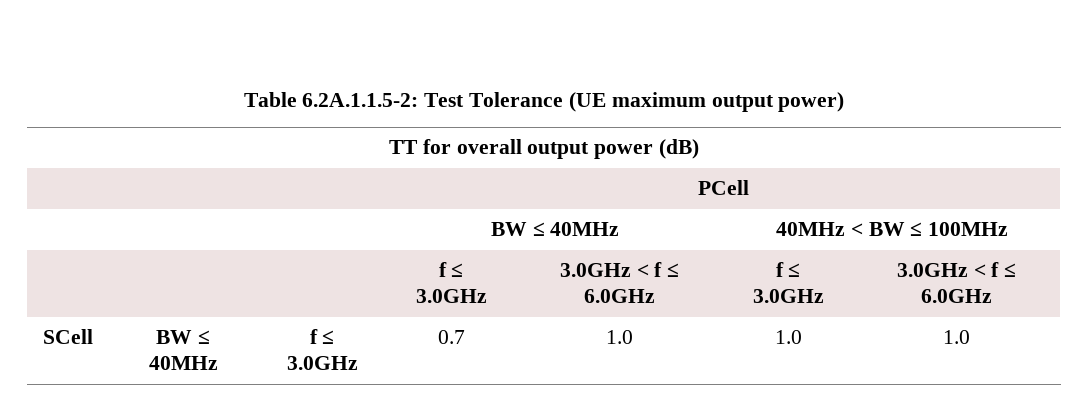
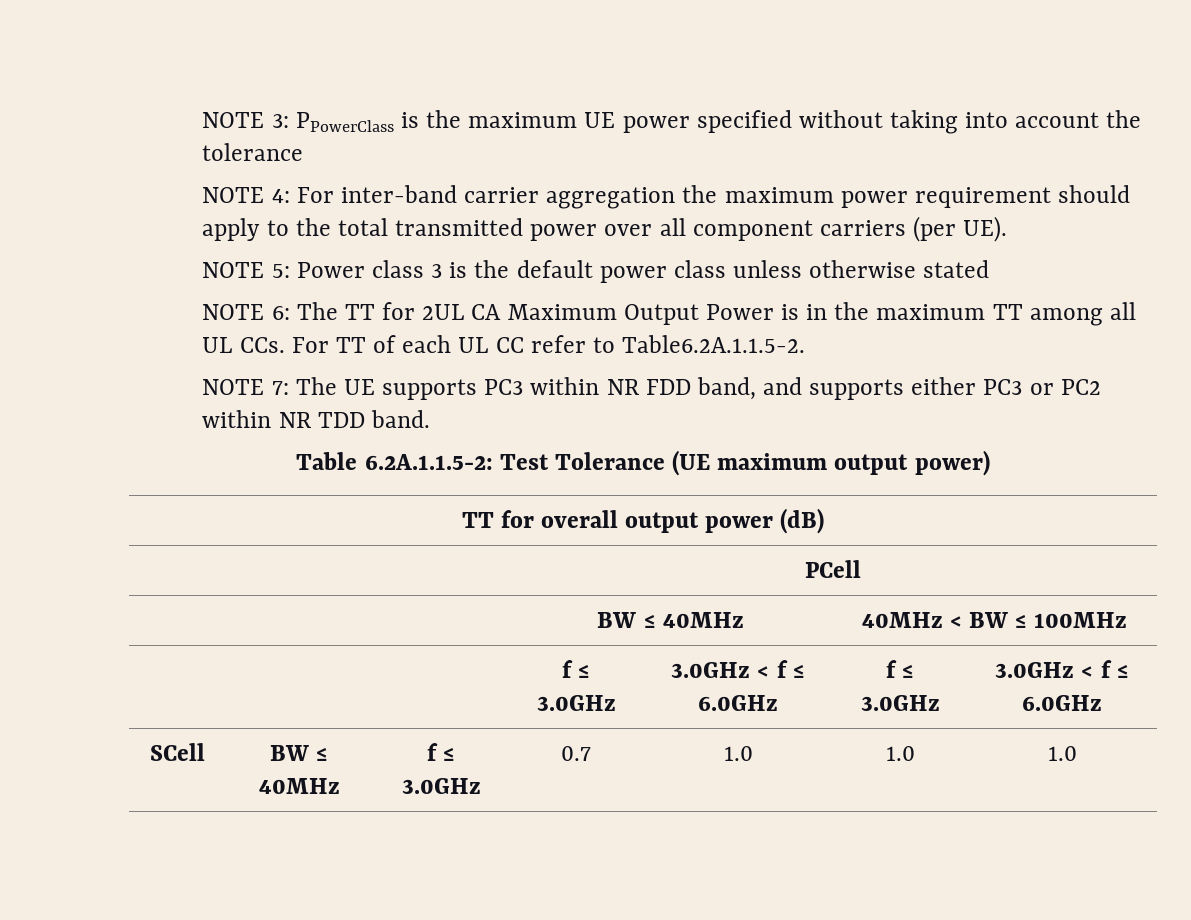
+ NOTE 3: PPowerClass is the maximum UE power specified without taking into account the tolerance
+ NOTE 4: For inter-band carrier aggregation the maximum power requirement should apply to the total transmitted power over all component carriers (per UE).
+ NOTE 5: Power class 3 is the default power class unless otherwise stated
+ NOTE 6: The TT for 2UL CA Maximum Output Power is in the maximum TT among all UL CCs. For TT of each UL CC refer to Table6.2A.1.1.5-2.
+ NOTE 7: The UE supports PC3 within NR FDD band, and supports either PC3 or PC2 within NR TDD band.

